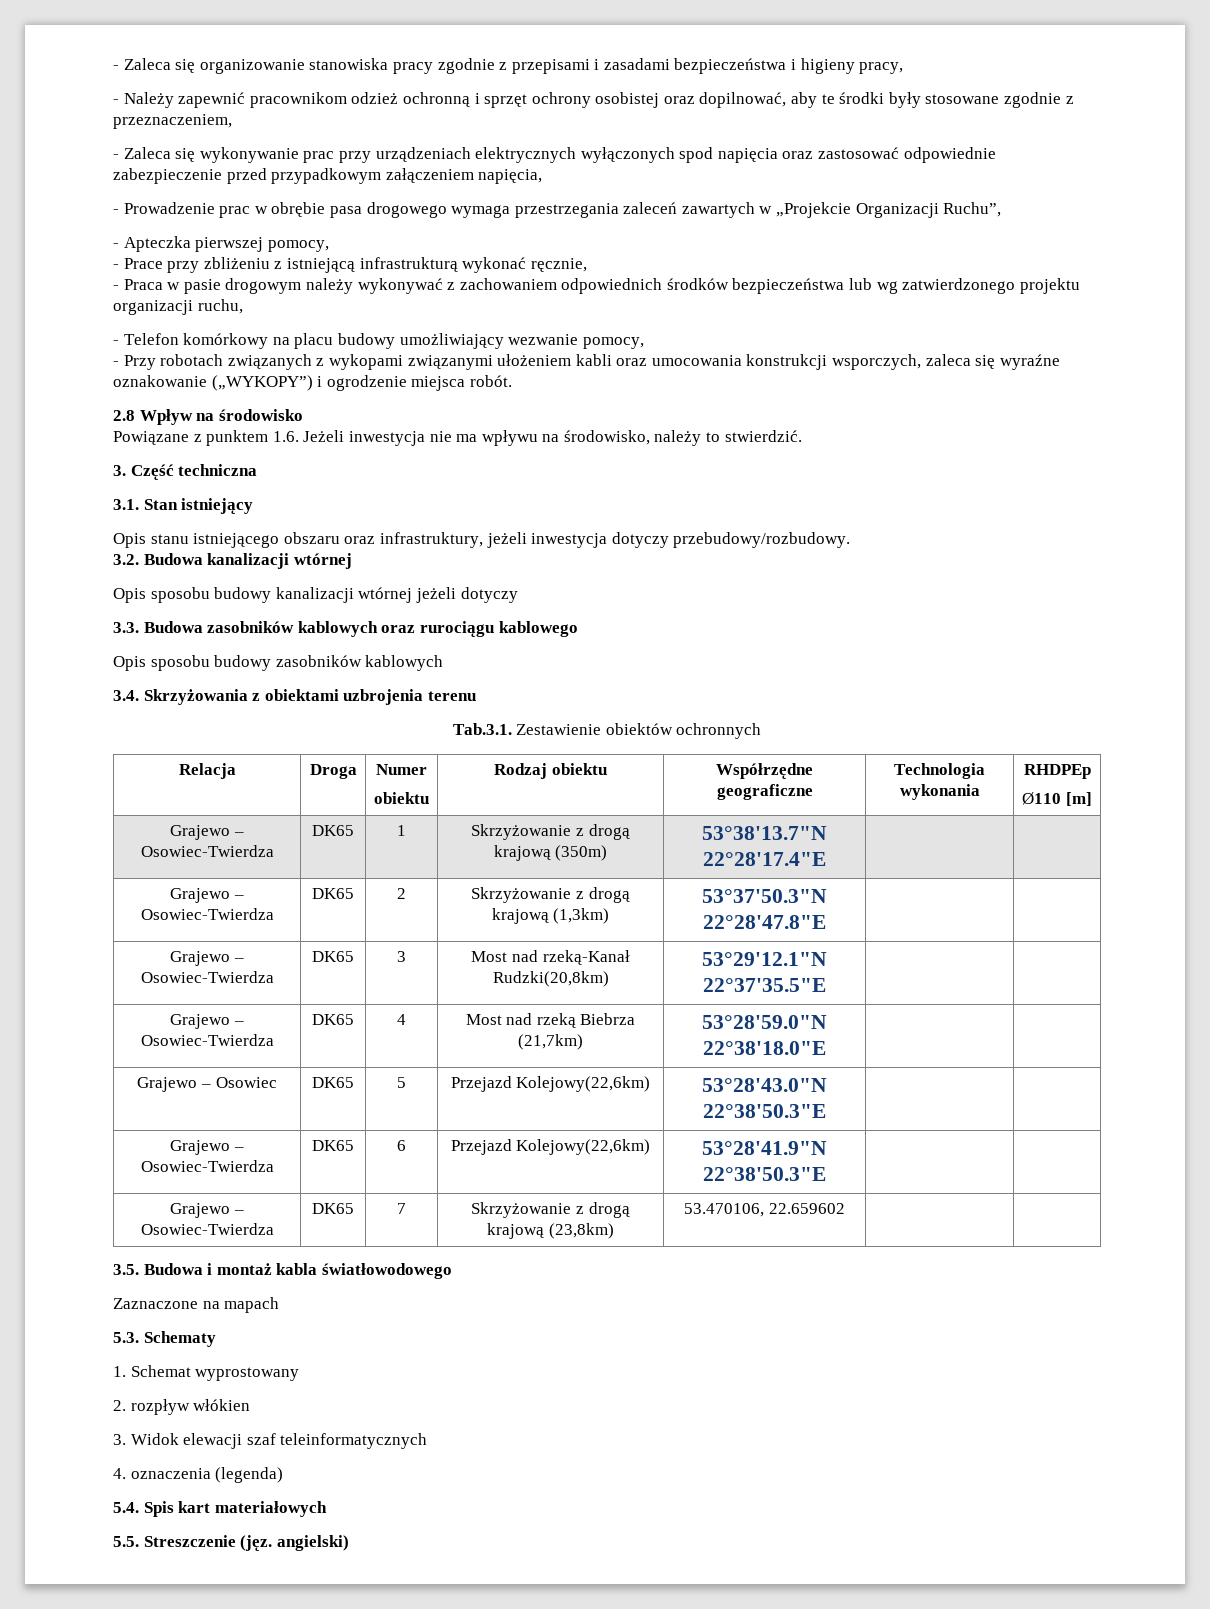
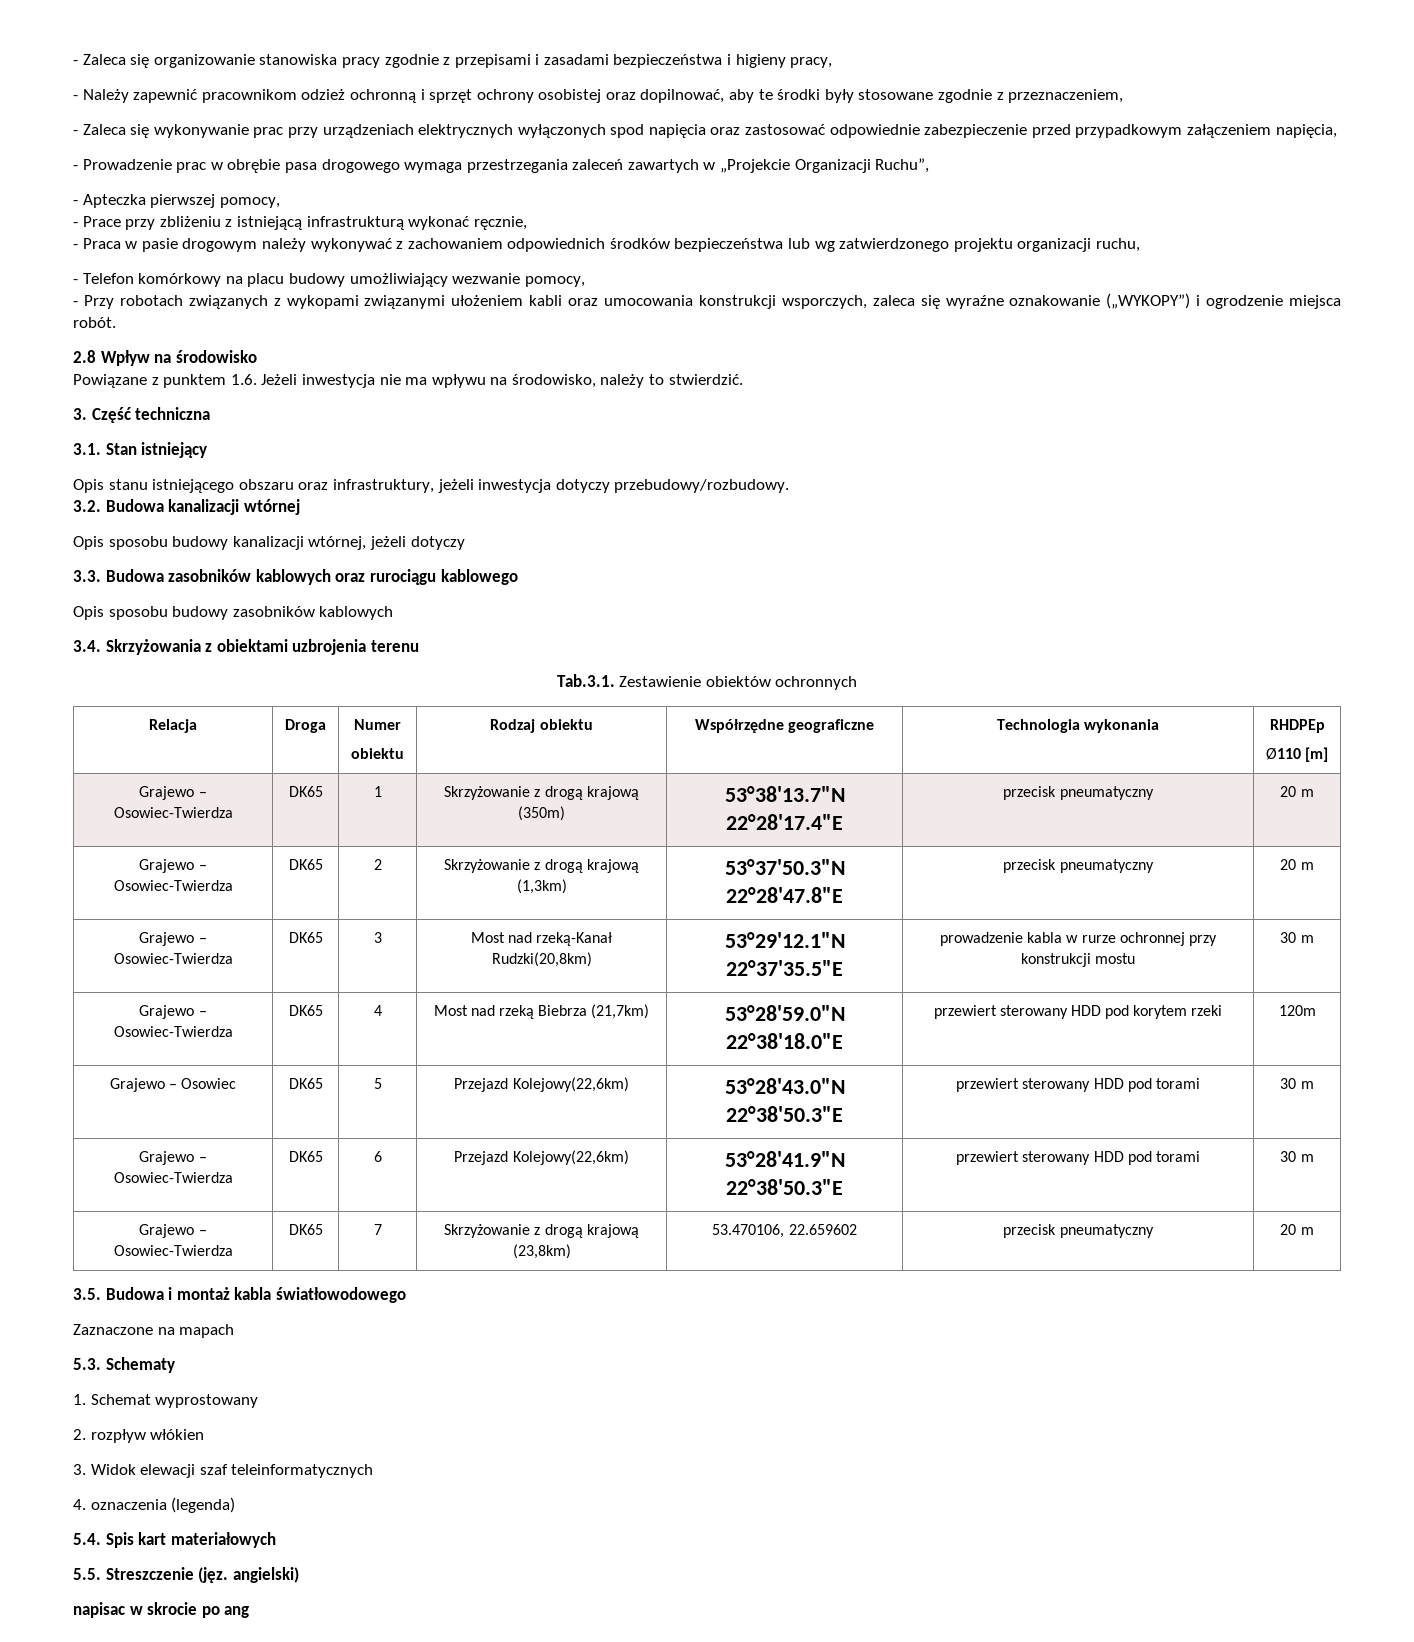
- Opis sposobu budowy kanalizacji wtórnej jeżeli dotyczy
+ Opis sposobu budowy kanalizacji wtórnej, jeżeli dotyczy
- Grajewo – Osowiec-Twierdza | DK65 | 1 | Skrzyżowanie z drogą krajową (350m) | 53°38'13.7"N 22°28'17.4"E | |
+ Grajewo – Osowiec-Twierdza | DK65 | 1 | Skrzyżowanie z drogą krajową (350m) | 53°38'13.7"N 22°28'17.4"E | przecisk pneumatyczny | 20 m
- Grajewo – Osowiec-Twierdza | DK65 | 2 | Skrzyżowanie z drogą krajową (1,3km) | 53°37'50.3"N 22°28'47.8"E | |
+ Grajewo – Osowiec-Twierdza | DK65 | 2 | Skrzyżowanie z drogą krajową (1,3km) | 53°37'50.3"N 22°28'47.8"E | przecisk pneumatyczny | 20 m
- Grajewo – Osowiec-Twierdza | DK65 | 3 | Most nad rzeką-Kanał Rudzki(20,8km) | 53°29'12.1"N 22°37'35.5"E | |
+ Grajewo – Osowiec-Twierdza | DK65 | 3 | Most nad rzeką-Kanał Rudzki(20,8km) | 53°29'12.1"N 22°37'35.5"E | prowadzenie kabla w rurze ochronnej przy konstrukcji mostu | 30 m
- Grajewo – Osowiec-Twierdza | DK65 | 4 | Most nad rzeką Biebrza (21,7km) | 53°28'59.0"N 22°38'18.0"E | |
+ Grajewo – Osowiec-Twierdza | DK65 | 4 | Most nad rzeką Biebrza (21,7km) | 53°28'59.0"N 22°38'18.0"E | przewiert sterowany HDD pod korytem rzeki | 120m
- Grajewo – Osowiec | DK65 | 5 | Przejazd Kolejowy(22,6km) | 53°28'43.0"N 22°38'50.3"E | |
+ Grajewo – Osowiec | DK65 | 5 | Przejazd Kolejowy(22,6km) | 53°28'43.0"N 22°38'50.3"E | przewiert sterowany HDD pod torami | 30 m
- Grajewo – Osowiec-Twierdza | DK65 | 6 | Przejazd Kolejowy(22,6km) | 53°28'41.9"N 22°38'50.3"E | |
+ Grajewo – Osowiec-Twierdza | DK65 | 6 | Przejazd Kolejowy(22,6km) | 53°28'41.9"N 22°38'50.3"E | przewiert sterowany HDD pod torami | 30 m
- Grajewo – Osowiec-Twierdza | DK65 | 7 | Skrzyżowanie z drogą krajową (23,8km) | 53.470106, 22.659602 | |
+ Grajewo – Osowiec-Twierdza | DK65 | 7 | Skrzyżowanie z drogą krajową (23,8km) | 53.470106, 22.659602 | przecisk pneumatyczny | 20 m
+ napisac w skrocie po ang

